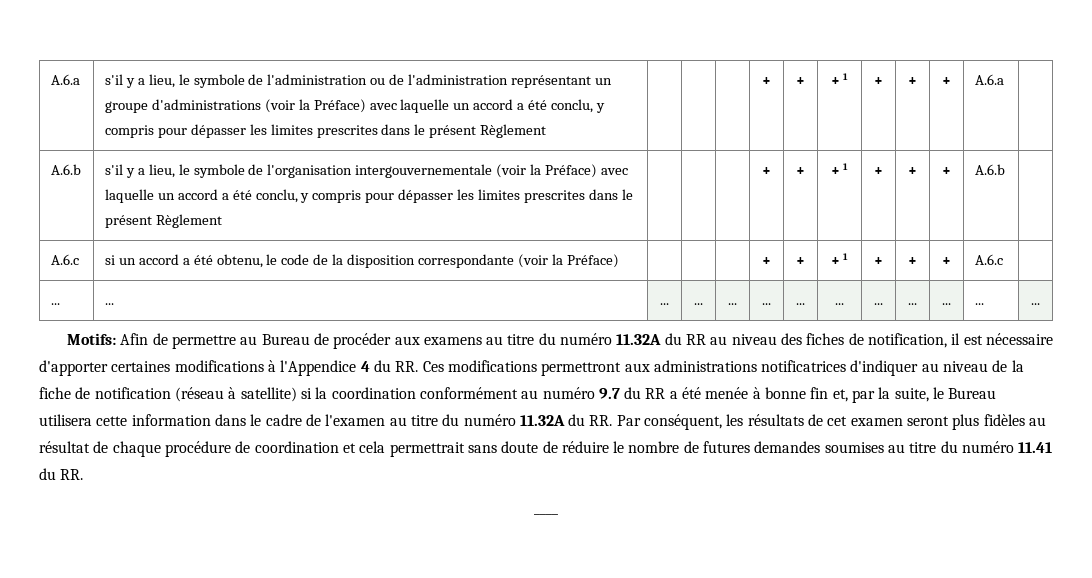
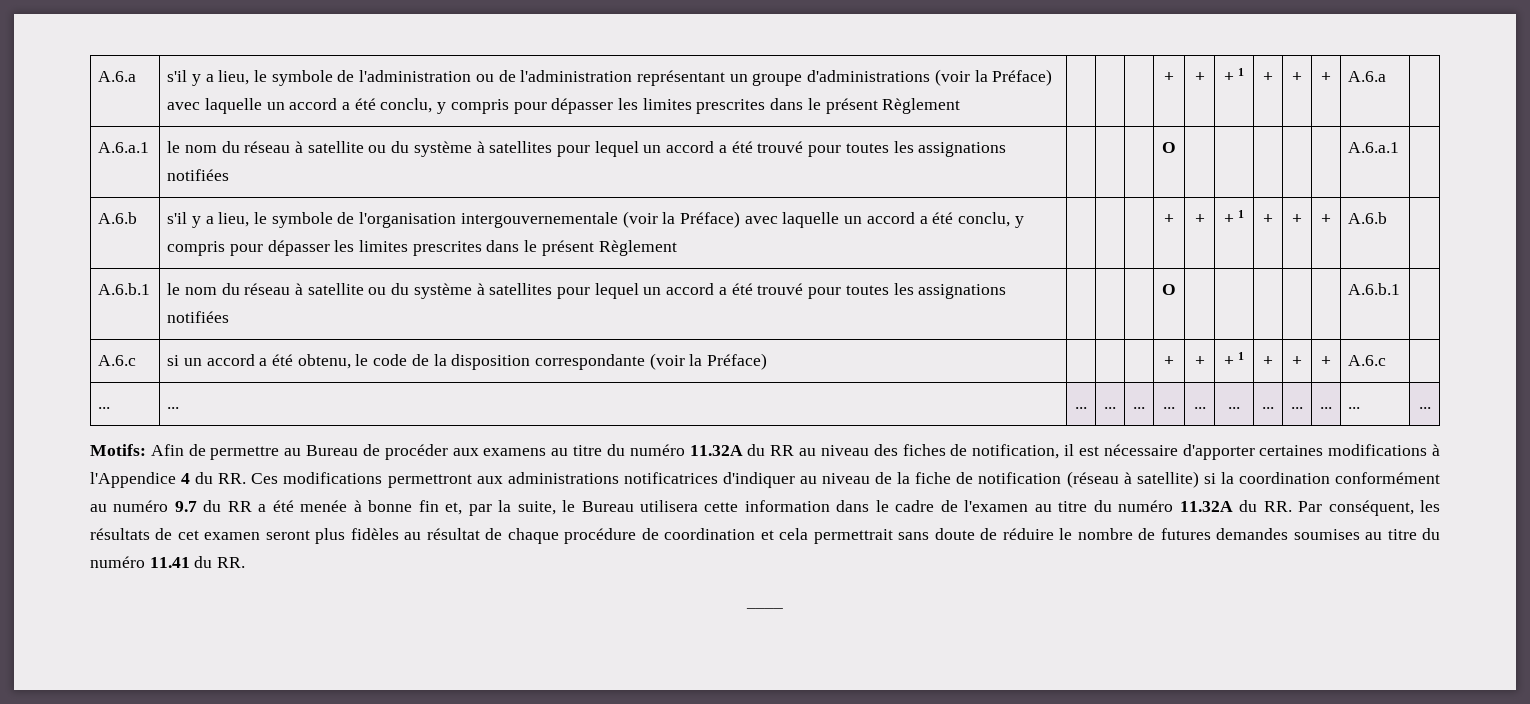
+ A.6.a.1 | le nom du réseau à satellite ou du système à satellites pour lequel un accord a été trouvé pour toutes les assignations notifiées | | | | O | | | | | | A.6.a.1 |
+ A.6.b.1 | le nom du réseau à satellite ou du système à satellites pour lequel un accord a été trouvé pour toutes les assignations notifiées | | | | O | | | | | | A.6.b.1 |

